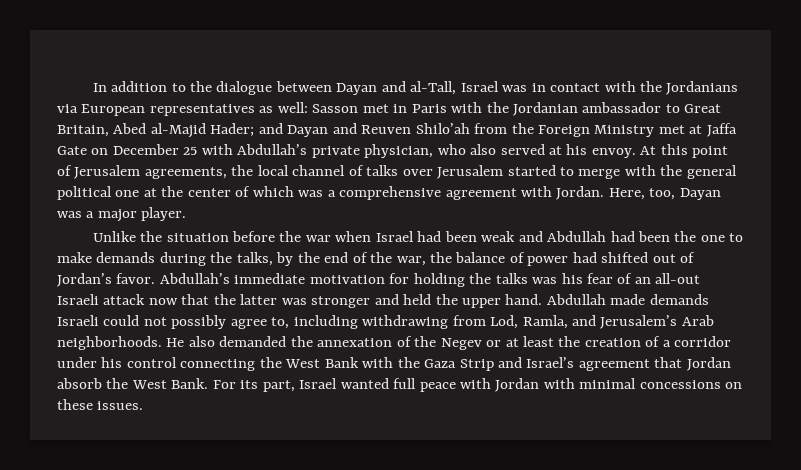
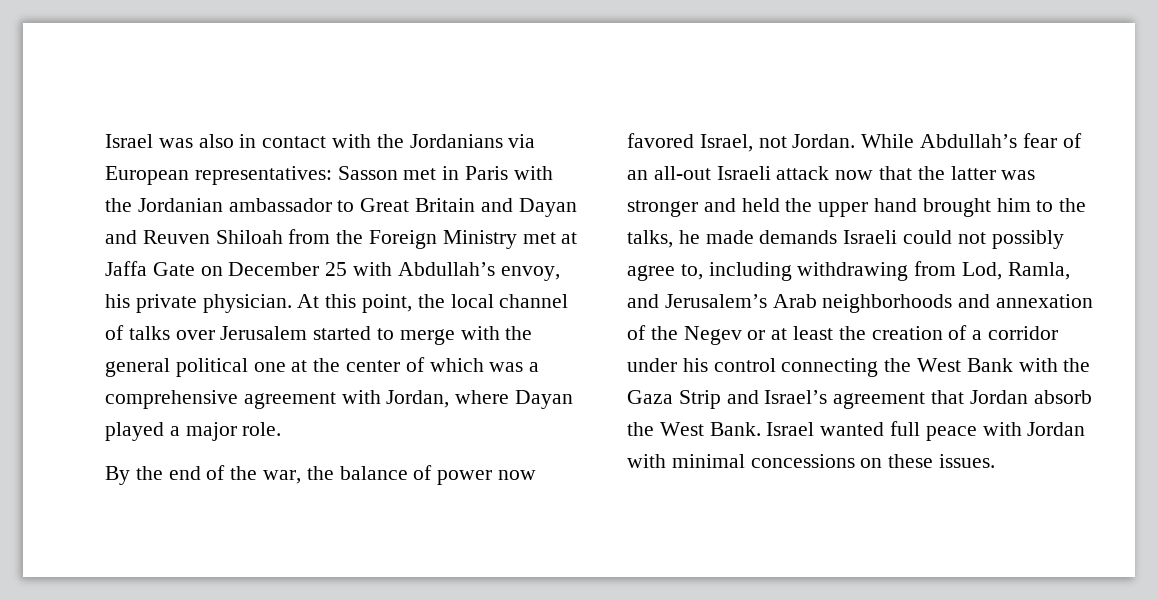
- In addition to the dialogue between Dayan and al-Tall, Israel was in contact with the Jordanians via European representatives as well:
+ Israel was also in contact with the Jordanians via European representatives:
- Sasson met in Paris with the Jordanian ambassador to Great Britain, Abed al-Majid Hader; and Dayan and Reuven Shilo’ah from the Foreign Ministry met at Jaffa Gate on December 25 with Abdullah’s private physician, who also served at his envoy. At this point of Jerusalem agreements, the local channel of talks over Jerusalem started to merge with the general political one at the center of which was a comprehensive agreement with Jordan. Here, too, Dayan was a major player.
- Unlike the situation before the war when Israel had been weak and Abdullah had been the one to make demands during the talks, by the end of the war, the balance of power had shifted out of Jordan’s favor. Abdullah’s immediate motivation for holding the talks was his fear of an all-out Israeli attack now that the latter was stronger and held the upper hand. Abdullah made demands Israeli could not possibly agree to, including withdrawing from Lod, Ramla, and Jerusalem’s Arab neighborhoods. He also demanded the annexation of the Negev or at least the creation of a corridor under his control connecting the West Bank with the Gaza Strip and Israel’s agreement that Jordan absorb the West Bank.
+ Sasson met in Paris with the Jordanian ambassador to Great Britain and Dayan and Reuven Shiloah from the Foreign Ministry met at Jaffa Gate on December 25 with Abdullah’s envoy, his private physician. At this point, the local channel of talks over Jerusalem started to merge with the general political one at the center of which was a comprehensive agreement with Jordan, where Dayan played a major role.
+ By the end of the war, the balance of power now favored Israel, not Jordan. While Abdullah’s fear of an all-out Israeli attack now that the latter was stronger and held the upper hand brought him to the talks, he made demands Israeli could not possibly agree to, including withdrawing from Lod, Ramla, and Jerusalem’s Arab neighborhoods and annexation of the Negev or at least the creation of a corridor under his control connecting the West Bank with the Gaza Strip and Israel’s agreement that Jordan absorb the West Bank.
- For its part, Israel wanted full peace with Jordan with minimal concessions on these issues.
+ Israel wanted full peace with Jordan with minimal concessions on these issues.

